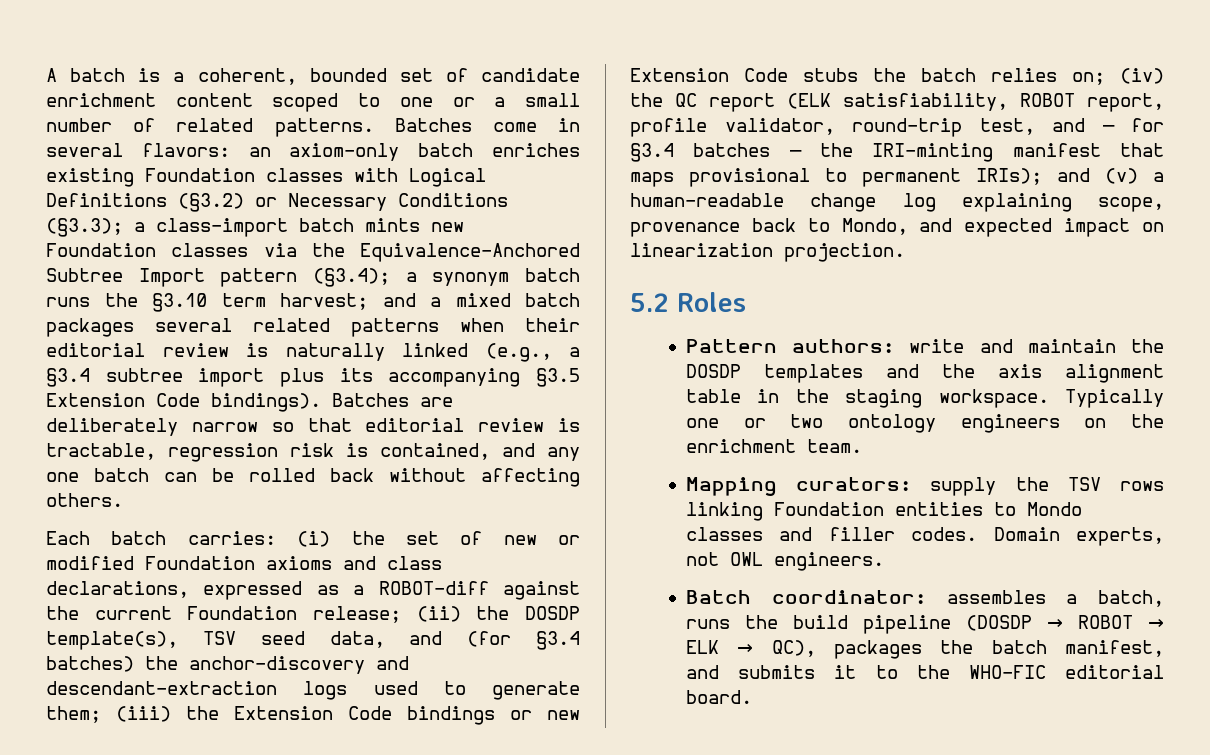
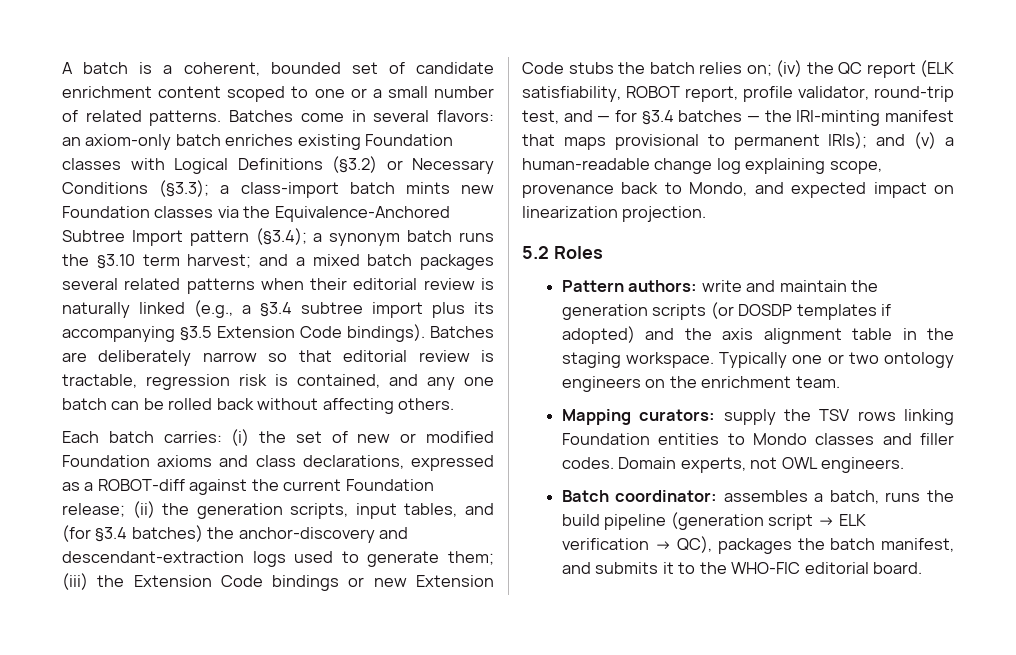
- (ii) the DOSDP template(s), TSV seed data, and (for §3.4 batches) the anchor-discovery and descendant-extraction logs used to generate them;
+ (ii) the generation scripts, input tables, and (for §3.4 batches) the anchor-discovery and descendant-extraction logs used to generate them;
- Pattern authors: write and maintain the DOSDP templates and the axis alignment table in the staging workspace.
+ Pattern authors: write and maintain the generation scripts (or DOSDP templates if adopted) and the axis alignment table in the staging workspace.
- Batch coordinator: assembles a batch, runs the build pipeline (DOSDP → ROBOT → ELK → QC), packages the batch manifest, and submits it to the WHO-FIC editorial board.
+ Batch coordinator: assembles a batch, runs the build pipeline (generation script → ELK verification → QC), packages the batch manifest, and submits it to the WHO-FIC editorial board.

